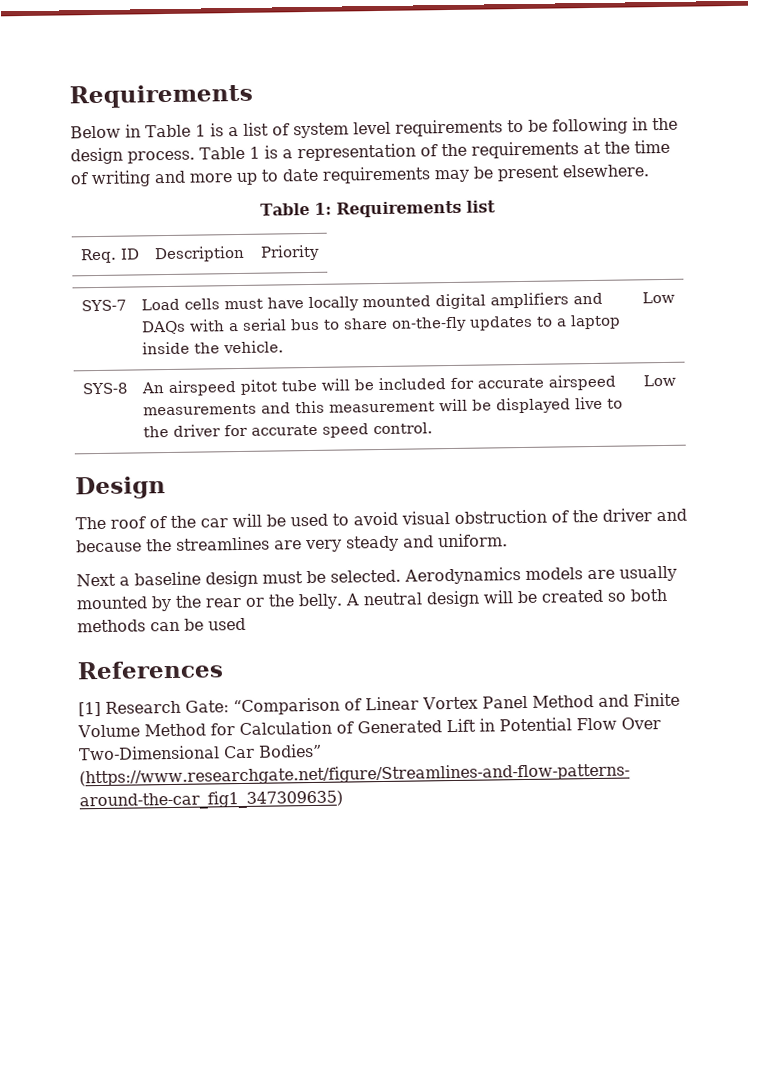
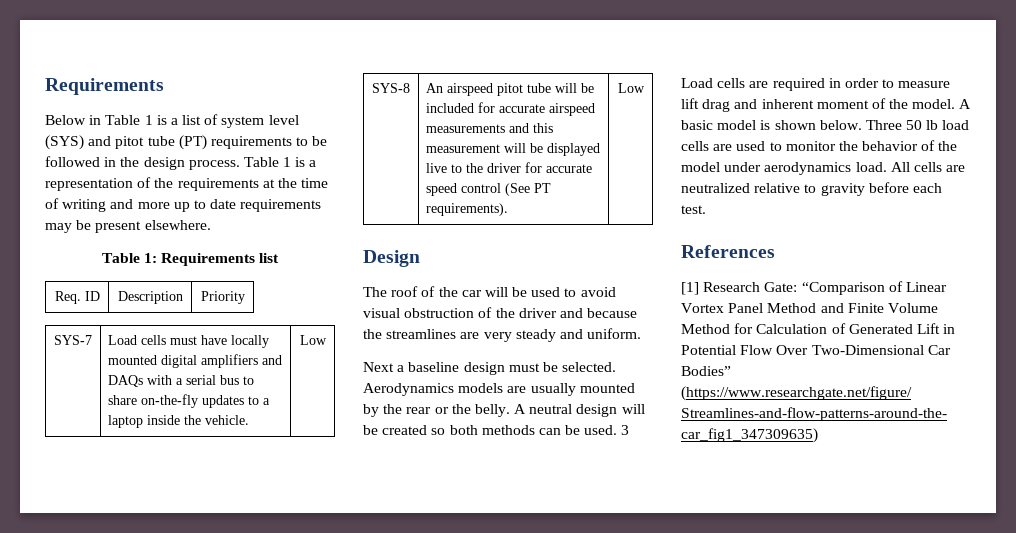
- Below in Table 1 is a list of system level requirements to be following in the design process.
+ Below in Table 1 is a list of system level (SYS) and pitot tube (PT) requirements to be followed in the design process.
- SYS-8 | An airspeed pitot tube will be included for accurate airspeed measurements and this measurement will be displayed live to the driver for accurate speed control. | Low
+ SYS-8 | An airspeed pitot tube will be included for accurate airspeed measurements and this measurement will be displayed live to the driver for accurate speed control (See PT requirements). | Low
- A neutral design will be created so both methods can be used
+ A neutral design will be created so both methods can be used. 3 Load cells are required in order to measure lift drag and inherent moment of the model. A basic model is shown below. Three 50 lb load cells are used to monitor the behavior of the model under aerodynamics load. All cells are neutralized relative to gravity before each test.

